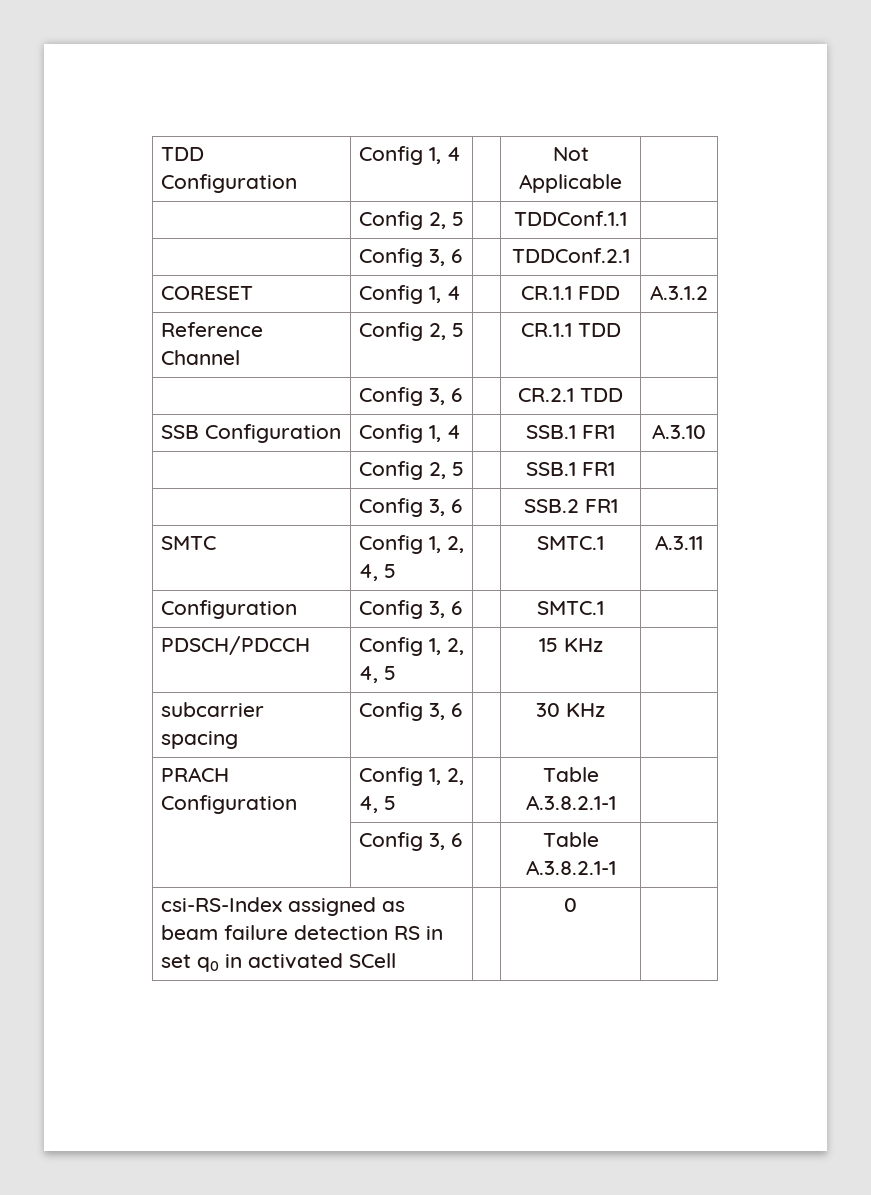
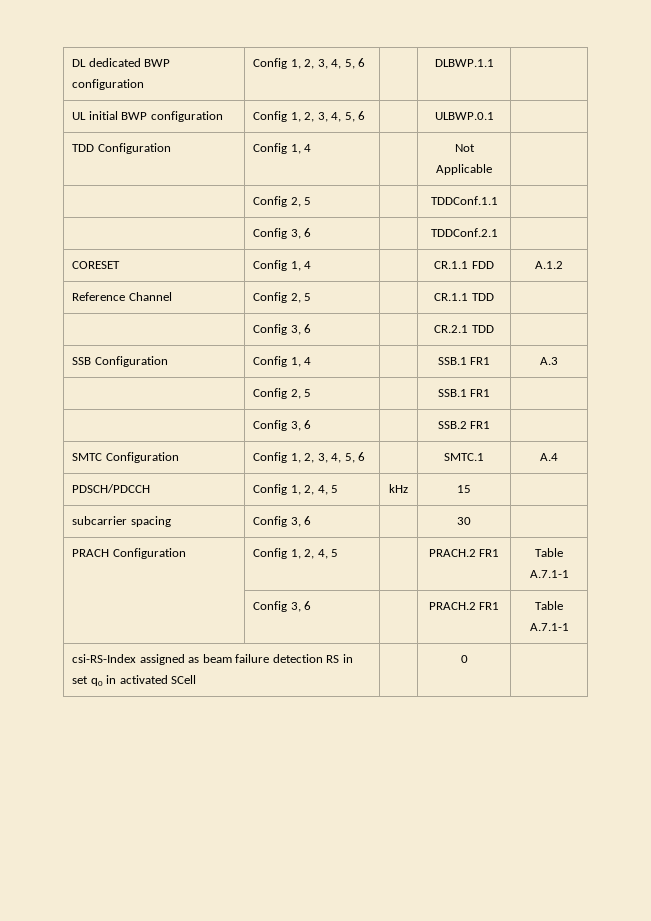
+ DL dedicated BWP configuration | Config 1, 2, 3, 4, 5, 6 | | DLBWP.1.1 |
+ UL initial BWP configuration | Config 1, 2, 3, 4, 5, 6 | | ULBWP.0.1 |
- CORESET | Config 1, 4 | | CR.1.1 FDD | A.3.1.2
+ CORESET | Config 1, 4 | | CR.1.1 FDD | A.1.2
- SSB Configuration | Config 1, 4 | | SSB.1 FR1 | A.3.10
+ SSB Configuration | Config 1, 4 | | SSB.1 FR1 | A.3
- SMTC | Config 1, 2, 4, 5 | | SMTC.1 | A.3.11
- Configuration | Config 3, 6 | | SMTC.1 |
+ SMTC Configuration | Config 1, 2, 3, 4, 5, 6 | | SMTC.1 | A.4
- PDSCH/PDCCH | Config 1, 2, 4, 5 | | 15 KHz |
+ PDSCH/PDCCH | Config 1, 2, 4, 5 | kHz | 15 |
- subcarrier spacing | Config 3, 6 | | 30 KHz |
+ subcarrier spacing | Config 3, 6 | | 30 |
- PRACH Configuration | Config 1, 2, 4, 5 | | Table A.3.8.2.1-1 |
- | Config 3, 6 | | Table A.3.8.2.1-1 |
+ PRACH Configuration | Config 1, 2, 4, 5 | | PRACH.2 FR1 | Table A.7.1-1
+ | Config 3, 6 | | PRACH.2 FR1 | Table A.7.1-1

